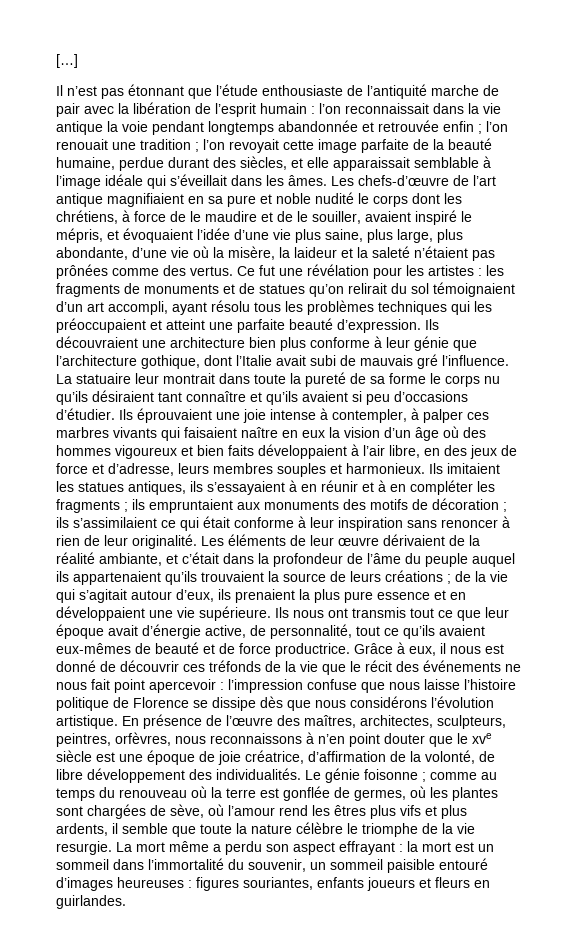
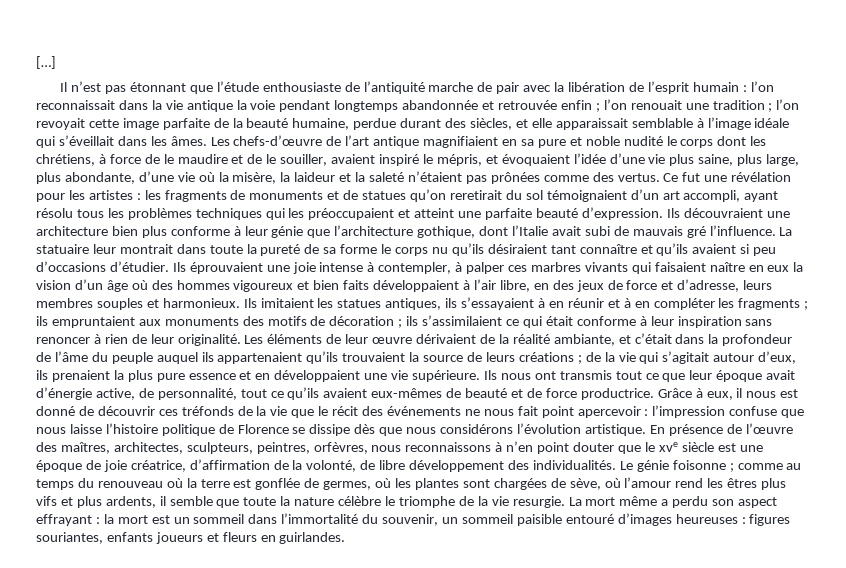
- Ce fut une révélation pour les artistes : les fragments de monuments et de statues qu’on relirait du sol témoignaient d’un art accompli, ayant résolu tous les problèmes techniques qui les préoccupaient et atteint une parfaite beauté d’expression.
+ Ce fut une révélation pour les artistes : les fragments de monuments et de statues qu’on reretirait du sol témoignaient d’un art accompli, ayant résolu tous les problèmes techniques qui les préoccupaient et atteint une parfaite beauté d’expression.

